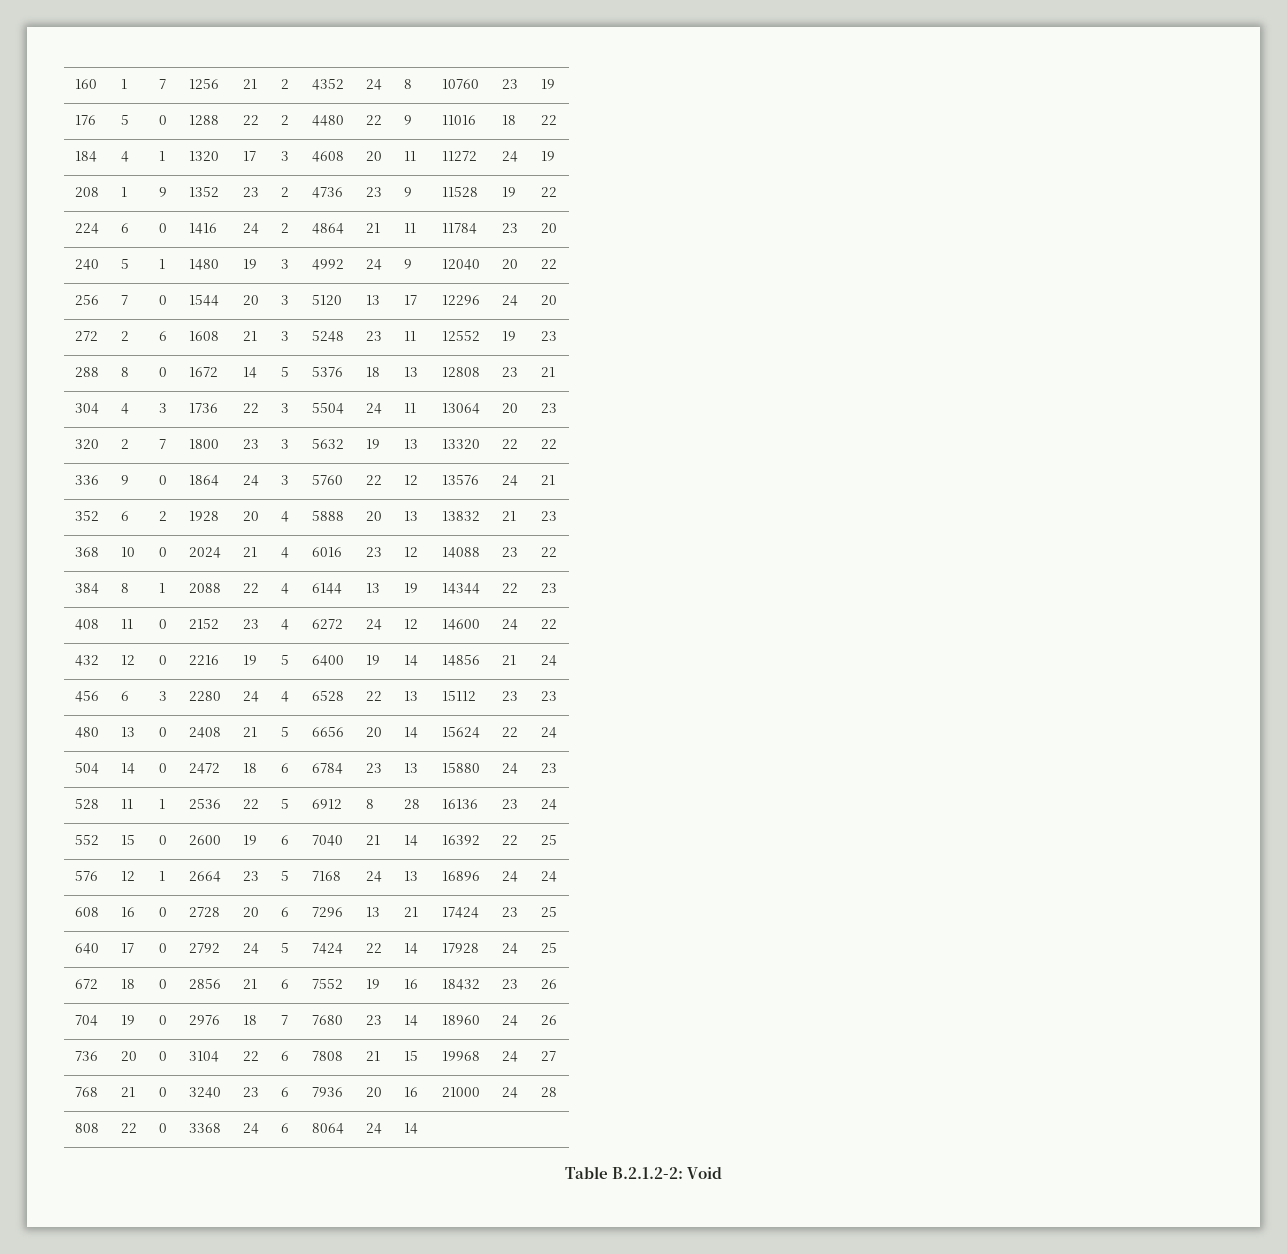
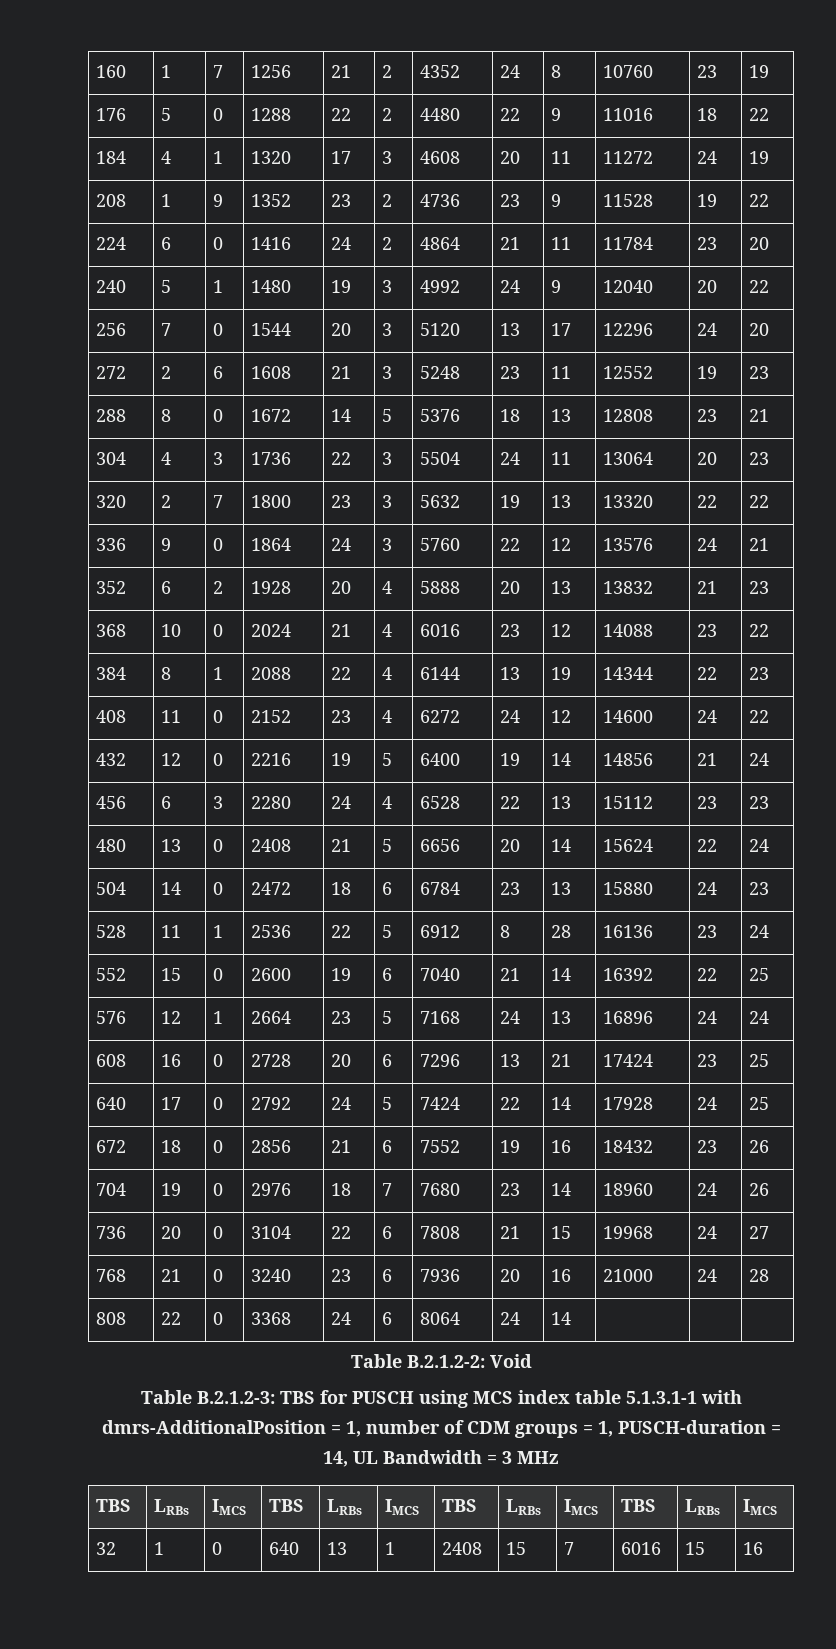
+ Table B.2.1.2-3: TBS for PUSCH using MCS index table 5.1.3.1-1 with dmrs-AdditionalPosition = 1, number of CDM groups = 1, PUSCH-duration = 14, UL Bandwidth = 3 MHz
+ TBS | LRBs | IMCS | TBS | LRBs | IMCS | TBS | LRBs | IMCS | TBS | LRBs | IMCS
+ 32 | 1 | 0 | 640 | 13 | 1 | 2408 | 15 | 7 | 6016 | 15 | 16

